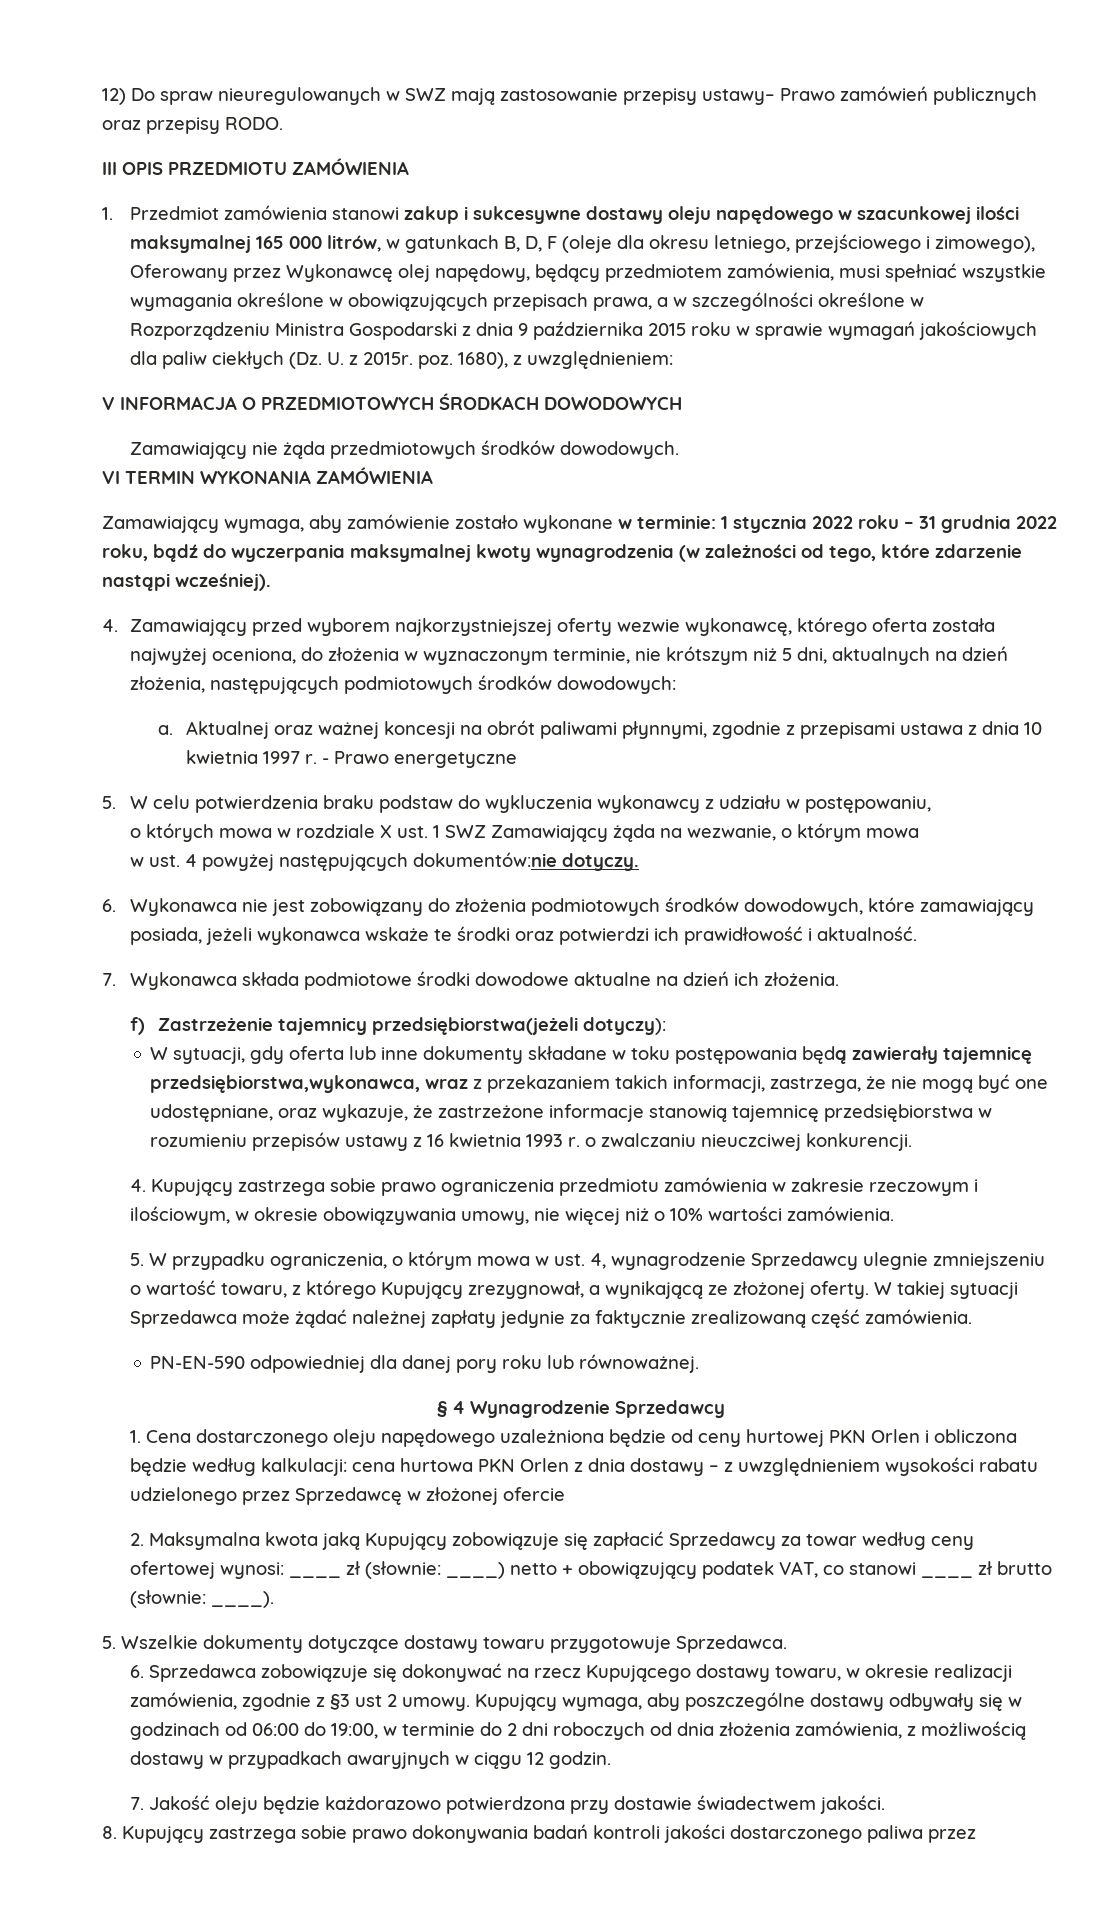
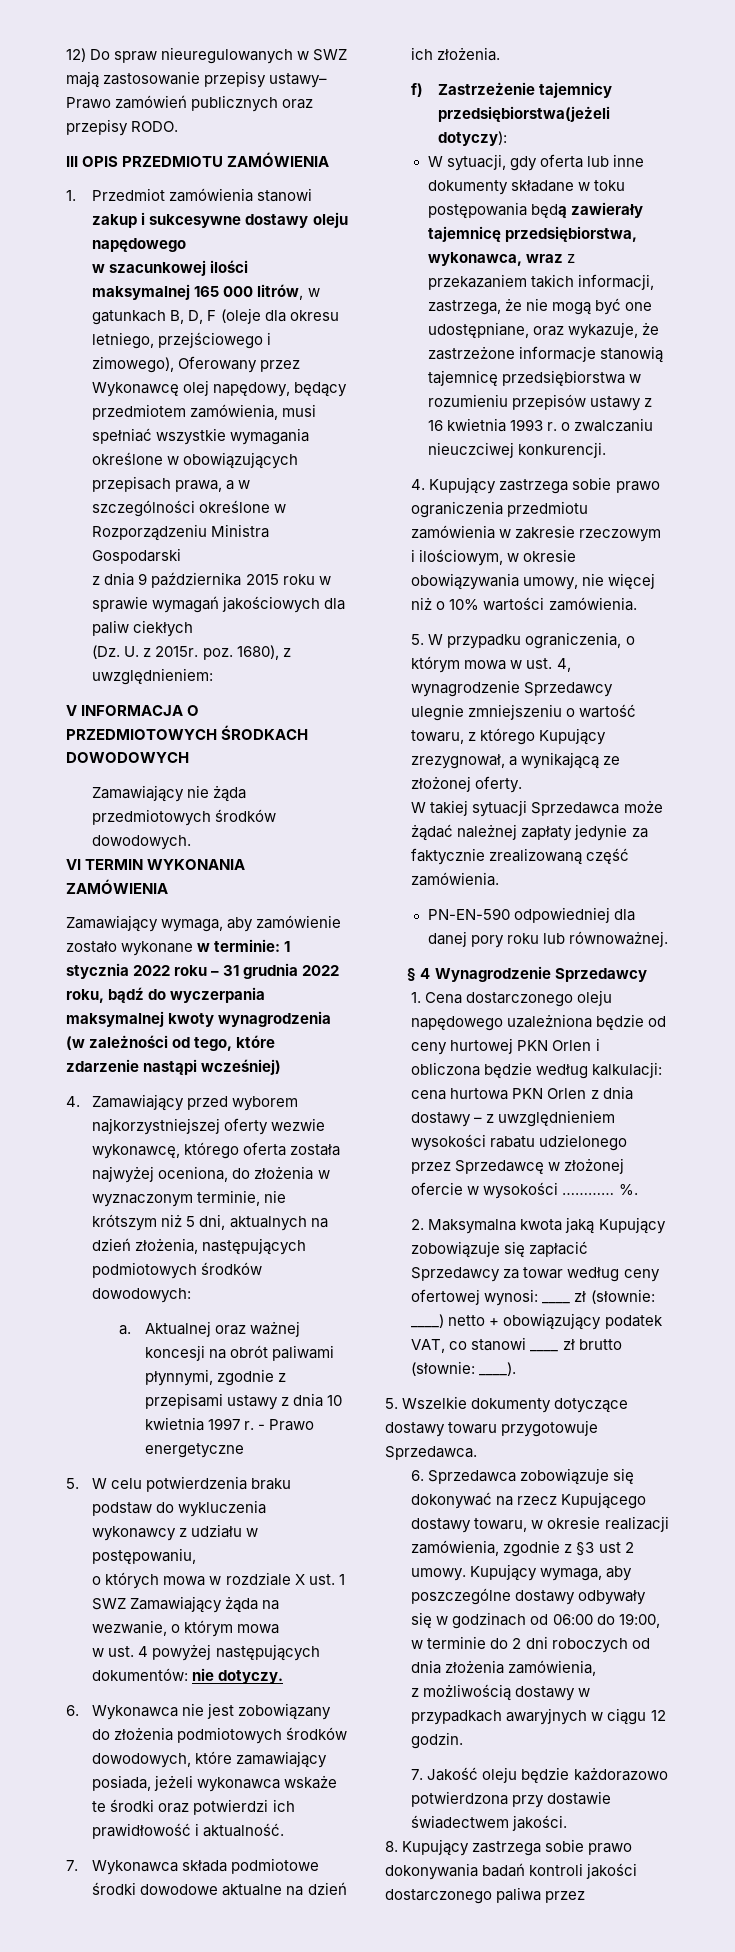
- 1. Przedmiot zamówienia stanowi zakup i sukcesywne dostawy oleju napędowego w szacunkowej ilości maksymalnej 165 000 litrów, w gatunkach B, D, F (oleje dla okresu letniego, przejściowego i zimowego), Oferowany przez Wykonawcę olej napędowy, będący przedmiotem zamówienia, musi spełniać wszystkie wymagania określone w obowiązujących przepisach prawa, a w szczególności określone w Rozporządzeniu Ministra Gospodarski z dnia 9 października 2015 roku w sprawie wymagań jakościowych dla paliw ciekłych (Dz. U. z 2015r. poz. 1680), z uwzględnieniem:
+ 1. Przedmiot zamówienia stanowi zakup i sukcesywne dostawy oleju napędowego
+ w szacunkowej ilości maksymalnej 165 000 litrów, w gatunkach B, D, F (oleje dla okresu letniego, przejściowego i zimowego), Oferowany przez Wykonawcę olej napędowy, będący przedmiotem zamówienia, musi spełniać wszystkie wymagania określone w obowiązujących przepisach prawa, a w szczególności określone w Rozporządzeniu Ministra Gospodarski
+ z dnia 9 października 2015 roku w sprawie wymagań jakościowych dla paliw ciekłych
+ (Dz. U. z 2015r. poz. 1680), z uwzględnieniem:
- Zamawiający wymaga, aby zamówienie zostało wykonane w terminie: 1 stycznia 2022 roku – 31 grudnia 2022 roku, bądź do wyczerpania maksymalnej kwoty wynagrodzenia (w zależności od tego, które zdarzenie nastąpi wcześniej).
+ Zamawiający wymaga, aby zamówienie zostało wykonane w terminie: 1 stycznia 2022 roku – 31 grudnia 2022 roku, bądź do wyczerpania maksymalnej kwoty wynagrodzenia (w zależności od tego, które zdarzenie nastąpi wcześniej)
- Aktualnej oraz ważnej koncesji na obrót paliwami płynnymi, zgodnie z przepisami ustawa z dnia 10 kwietnia 1997 r.
+ Aktualnej oraz ważnej koncesji na obrót paliwami płynnymi, zgodnie z przepisami ustawy z dnia 10 kwietnia 1997 r.
- w ust. 4 powyżej następujących dokumentów:nie dotyczy.
+ w ust. 4 powyżej następujących dokumentów: nie dotyczy.
- W sytuacji, gdy oferta lub inne dokumenty składane w toku postępowania będą zawierały tajemnicę przedsiębiorstwa,wykonawca, wraz z przekazaniem takich informacji, zastrzega, że nie mogą być one udostępniane, oraz wykazuje, że zastrzeżone informacje stanowią tajemnicę przedsiębiorstwa w rozumieniu przepisów ustawy z 16 kwietnia 1993 r. o zwalczaniu nieuczciwej konkurencji.
+ W sytuacji, gdy oferta lub inne dokumenty składane w toku postępowania będą zawierały tajemnicę przedsiębiorstwa, wykonawca, wraz z przekazaniem takich informacji, zastrzega, że nie mogą być one udostępniane, oraz wykazuje, że zastrzeżone informacje stanowią tajemnicę przedsiębiorstwa w rozumieniu przepisów ustawy z 16 kwietnia 1993 r. o zwalczaniu nieuczciwej konkurencji.
- 5. W przypadku ograniczenia, o którym mowa w ust. 4, wynagrodzenie Sprzedawcy ulegnie zmniejszeniu o wartość towaru, z którego Kupujący zrezygnował, a wynikającą ze złożonej oferty. W takiej sytuacji Sprzedawca może żądać należnej zapłaty jedynie za faktycznie zrealizowaną część zamówienia.
+ 5. W przypadku ograniczenia, o którym mowa w ust. 4, wynagrodzenie Sprzedawcy ulegnie zmniejszeniu o wartość towaru, z którego Kupujący zrezygnował, a wynikającą ze złożonej oferty.
+ W takiej sytuacji Sprzedawca może żądać należnej zapłaty jedynie za faktycznie zrealizowaną część zamówienia.
- 1. Cena dostarczonego oleju napędowego uzależniona będzie od ceny hurtowej PKN Orlen i obliczona będzie według kalkulacji: cena hurtowa PKN Orlen z dnia dostawy – z uwzględnieniem wysokości rabatu udzielonego przez Sprzedawcę w złożonej ofercie
+ 1. Cena dostarczonego oleju napędowego uzależniona będzie od ceny hurtowej PKN Orlen i obliczona będzie według kalkulacji: cena hurtowa PKN Orlen z dnia dostawy – z uwzględnieniem wysokości rabatu udzielonego przez Sprzedawcę w złożonej ofercie w wysokości ………… %.
- Kupujący wymaga, aby poszczególne dostawy odbywały się w godzinach od 06:00 do 19:00, w terminie do 2 dni roboczych od dnia złożenia zamówienia, z możliwością dostawy w przypadkach awaryjnych w ciągu 12 godzin.
+ Kupujący wymaga, aby poszczególne dostawy odbywały się w godzinach od 06:00 do 19:00, w terminie do 2 dni roboczych od dnia złożenia zamówienia,
+ z możliwością dostawy w przypadkach awaryjnych w ciągu 12 godzin.

